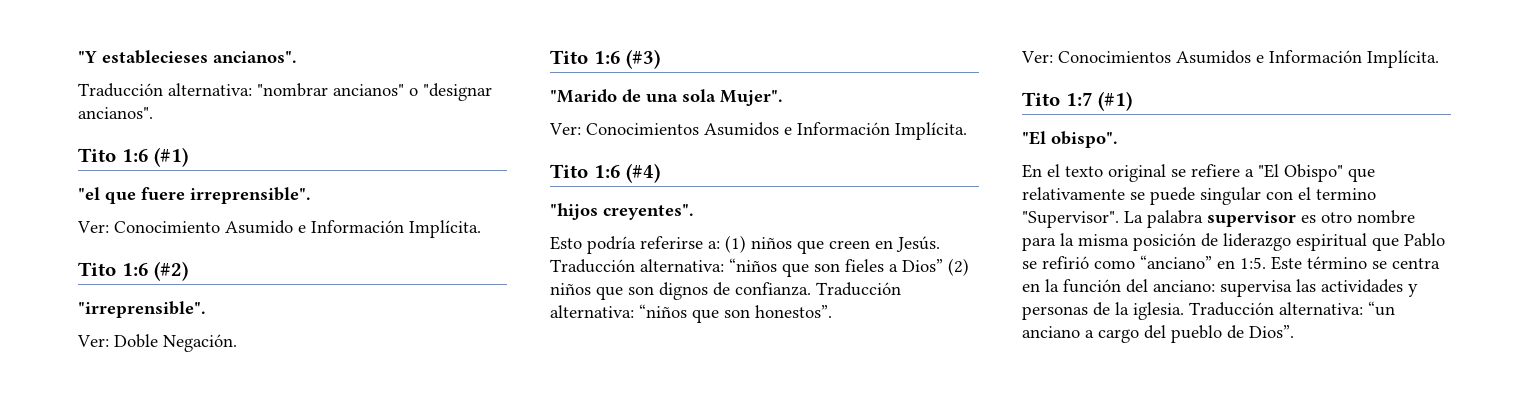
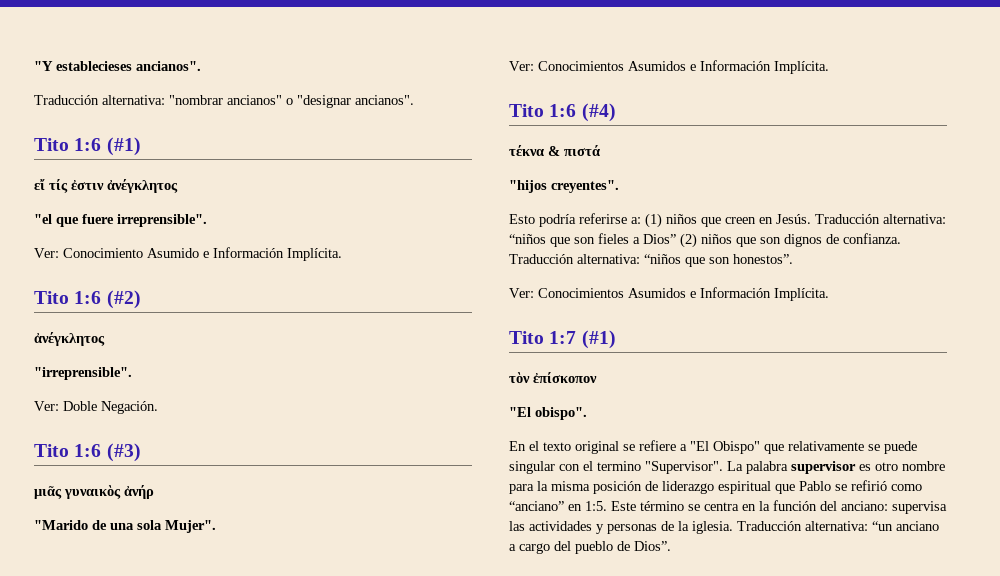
+ εἴ τίς ἐστιν ἀνέγκλητος
  Tito 1:6 (#2)
+ ἀνέγκλητος
+ μιᾶς γυναικὸς ἀνήρ
+ τέκνα & πιστά
+ τὸν ἐπίσκοπον

